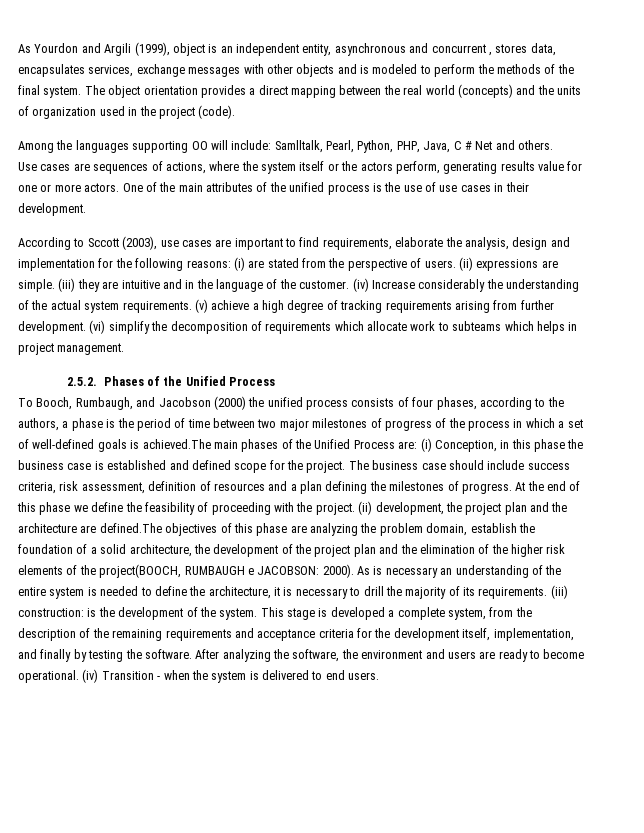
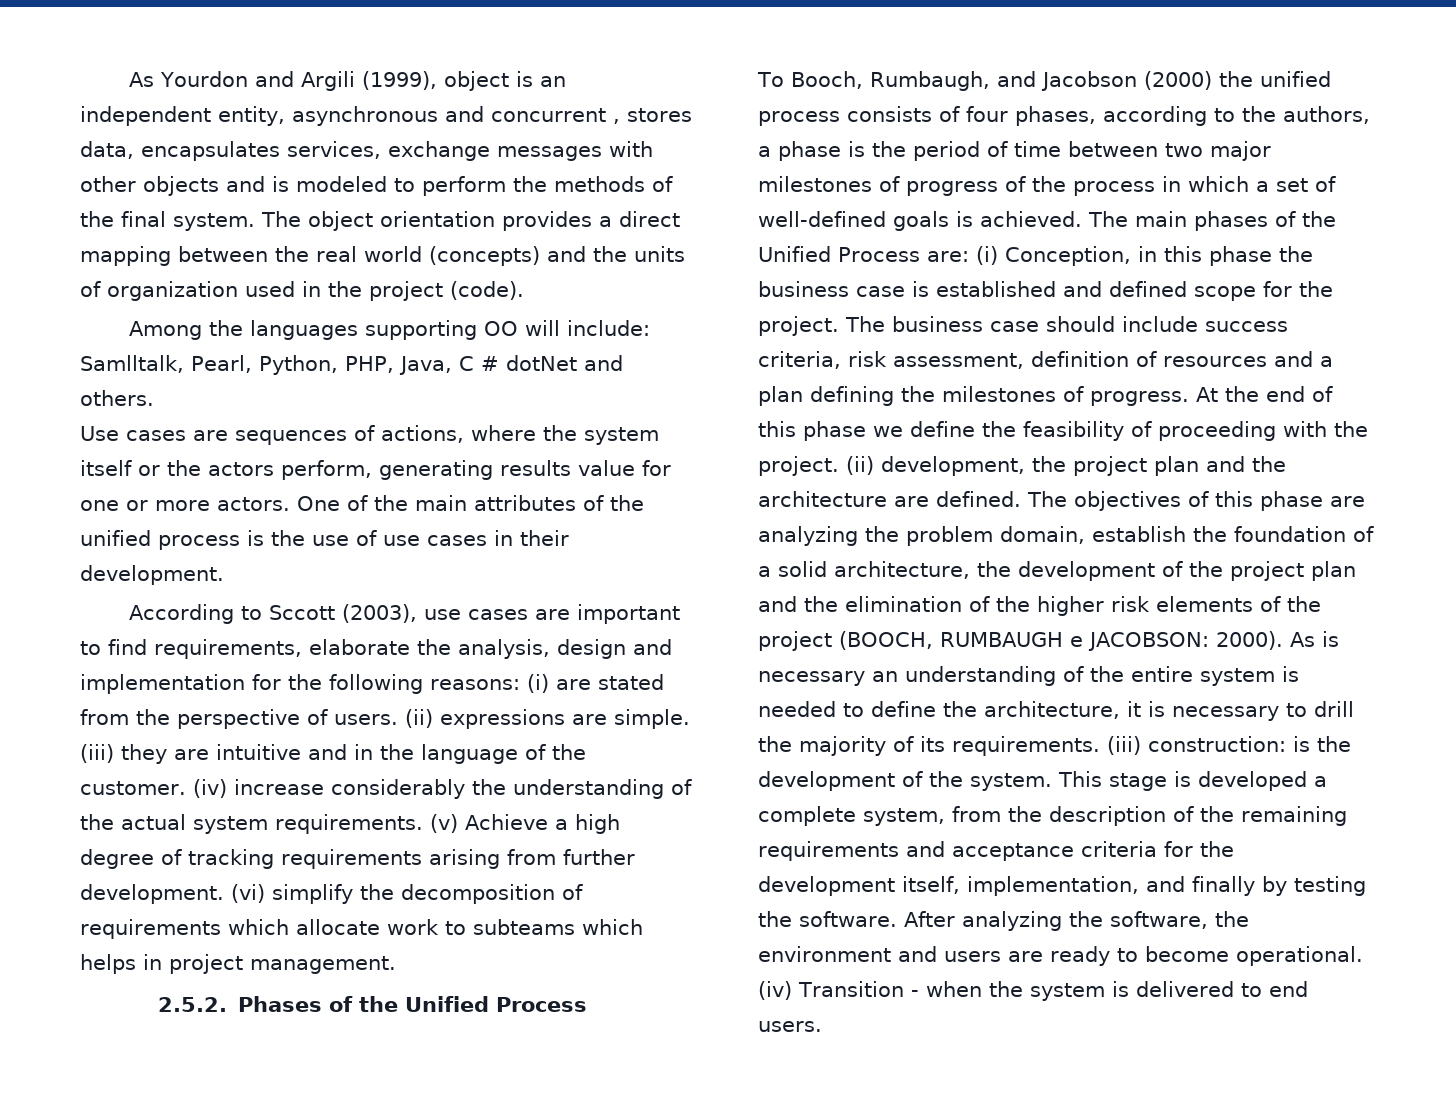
- Among the languages supporting OO will include: Samlltalk, Pearl, Python, PHP, Java, C # Net and others.
+ Among the languages supporting OO will include: Samlltalk, Pearl, Python, PHP, Java, C # dotNet and others.
- (iv) Increase considerably the understanding of the actual system requirements.
+ (iv) increase considerably the understanding of the actual system requirements.
- (v) achieve a high degree of tracking requirements arising from further development.
+ (v) Achieve a high degree of tracking requirements arising from further development.
- To Booch, Rumbaugh, and Jacobson (2000) the unified process consists of four phases, according to the authors, a phase is the period of time between two major milestones of progress of the process in which a set of well-defined goals is achieved.The main phases of the Unified Process are:
+ To Booch, Rumbaugh, and Jacobson (2000) the unified process consists of four phases, according to the authors, a phase is the period of time between two major milestones of progress of the process in which a set of well-defined goals is achieved. The main phases of the Unified Process are:
- (ii) development, the project plan and the architecture are defined.The objectives of this phase are analyzing the problem domain, establish the foundation of a solid architecture, the development of the project plan and the elimination of the higher risk elements of the project(BOOCH, RUMBAUGH e JACOBSON: 2000).
+ (ii) development, the project plan and the architecture are defined. The objectives of this phase are analyzing the problem domain, establish the foundation of a solid architecture, the development of the project plan and the elimination of the higher risk elements of the project (BOOCH, RUMBAUGH e JACOBSON: 2000).

